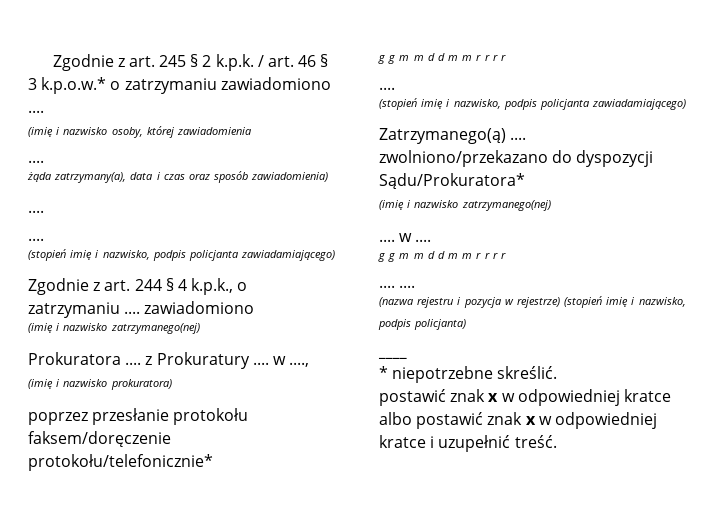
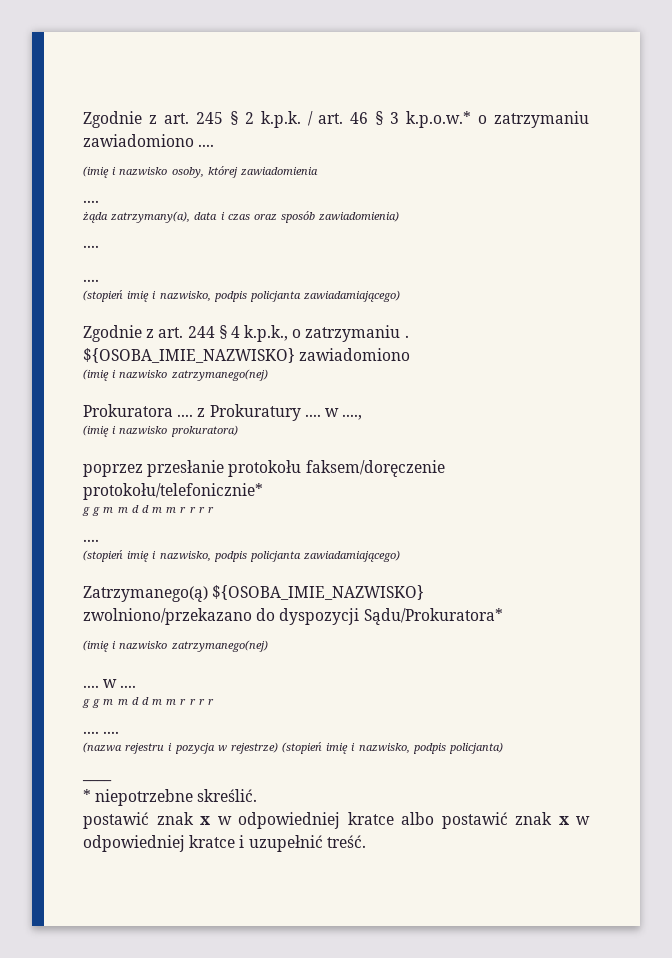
- Zgodnie z art. 244 § 4 k.p.k., o zatrzymaniu .... zawiadomiono
+ Zgodnie z art. 244 § 4 k.p.k., o zatrzymaniu . ${OSOBA_IMIE_NAZWISKO} zawiadomiono
- Zatrzymanego(ą) .... zwolniono/przekazano do dyspozycji Sądu/Prokuratora*
+ Zatrzymanego(ą) ${OSOBA_IMIE_NAZWISKO} zwolniono/przekazano do dyspozycji Sądu/Prokuratora*

